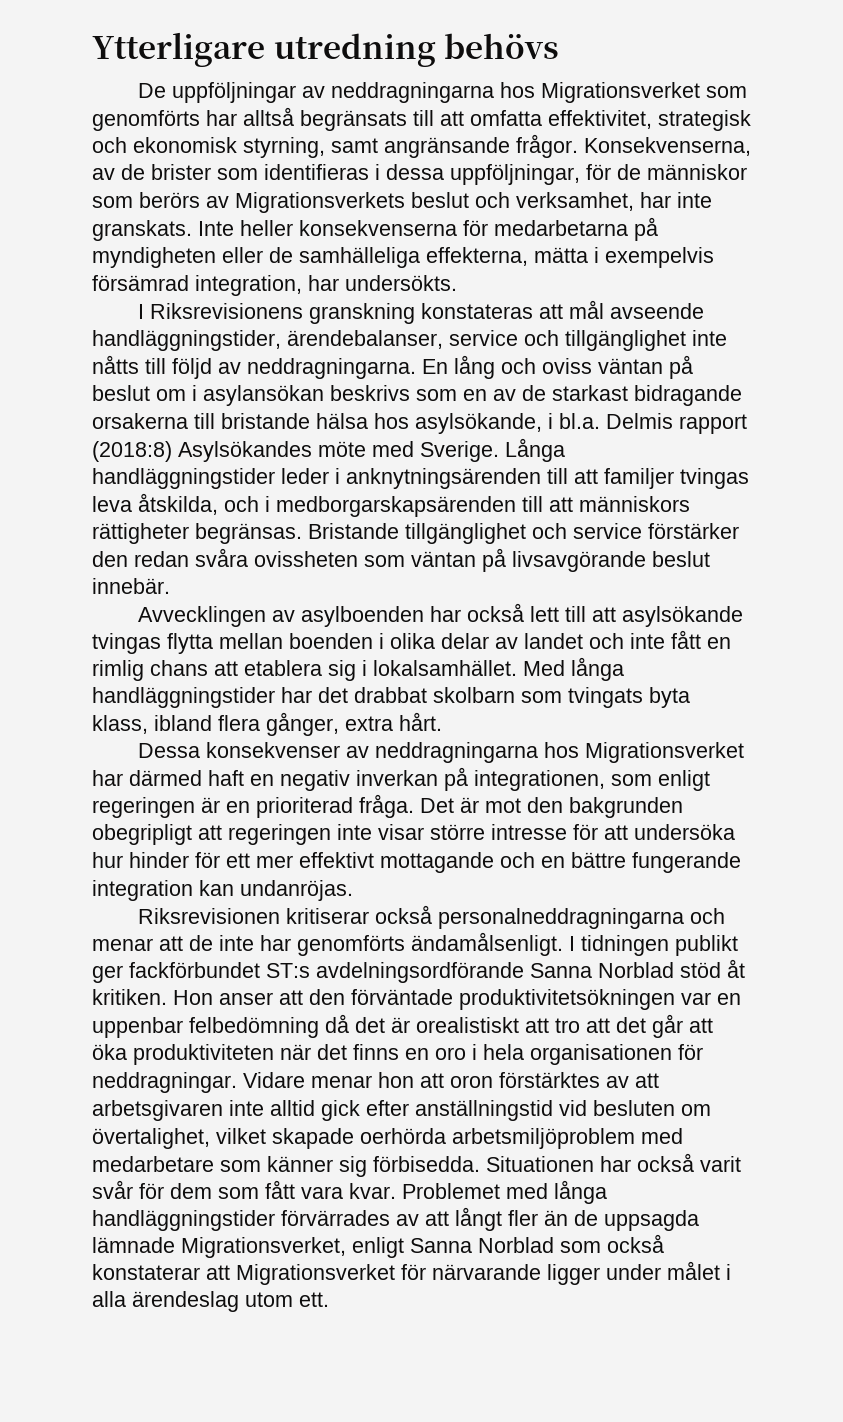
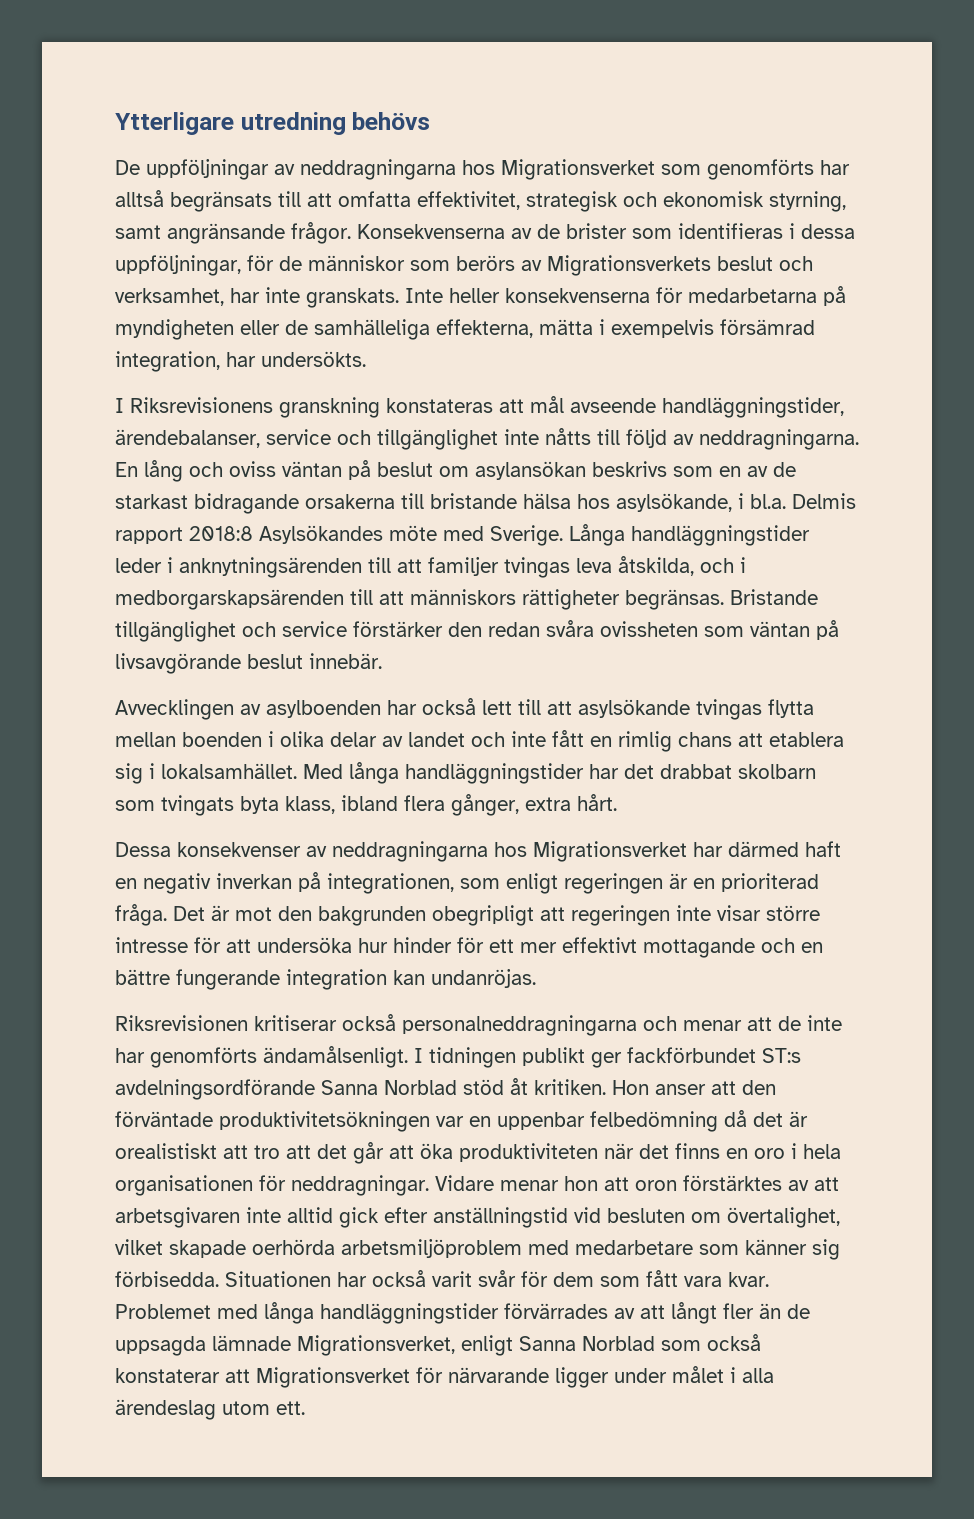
- Konsekvenserna, av de brister som identifieras i dessa uppföljningar, för de människor som berörs av Migrationsverkets beslut och verksamhet, har inte granskats.
+ Konsekvenserna av de brister som identifieras i dessa uppföljningar, för de människor som berörs av Migrationsverkets beslut och verksamhet, har inte granskats.
- En lång och oviss väntan på beslut om i asylansökan beskrivs som en av de starkast bidragande orsakerna till bristande hälsa hos asylsökande, i bl.a. Delmis rapport (2018:8) Asylsökandes möte med Sverige.
+ En lång och oviss väntan på beslut om asylansökan beskrivs som en av de starkast bidragande orsakerna till bristande hälsa hos asylsökande, i bl.a. Delmis rapport 2018:8 Asylsökandes möte med Sverige.

